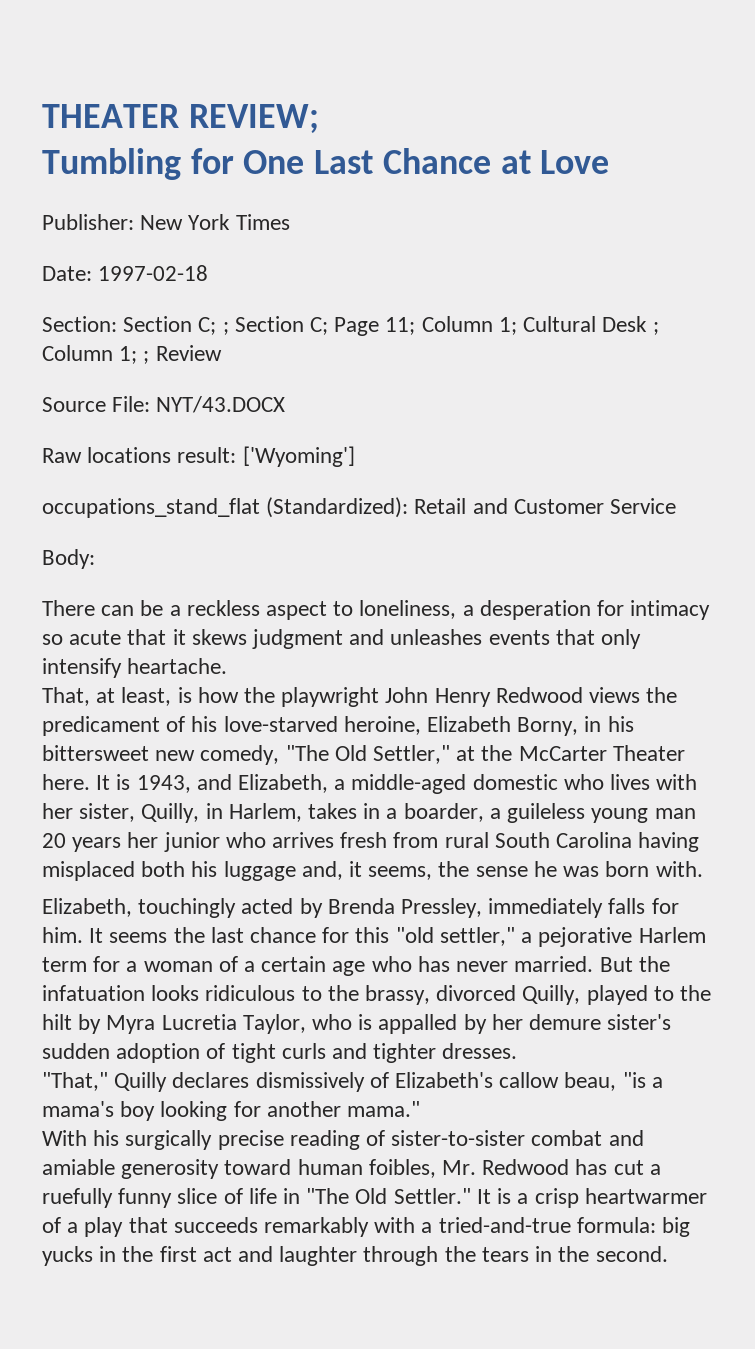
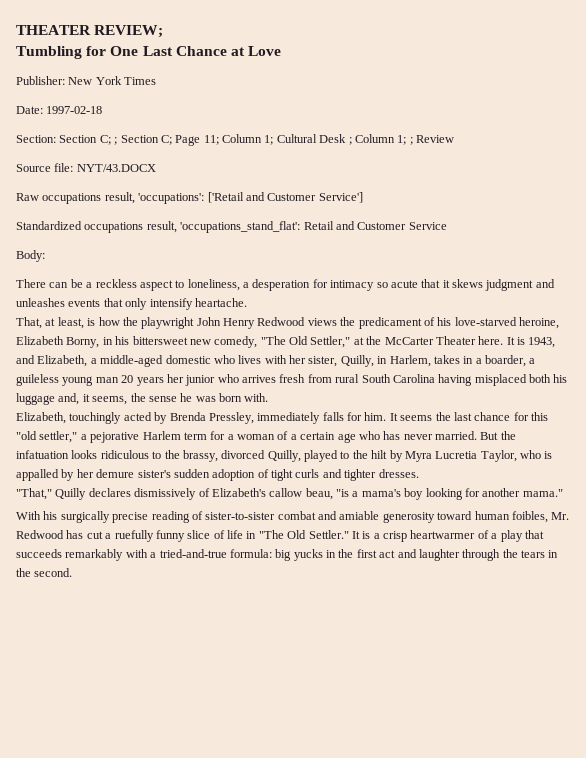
- Source File: NYT/43.DOCX
+ Source file: NYT/43.DOCX
- Raw locations result: ['Wyoming']
- occupations_stand_flat (Standardized): Retail and Customer Service
+ Raw occupations result, 'occupations': ['Retail and Customer Service']
+ Standardized occupations result, 'occupations_stand_flat': Retail and Customer Service

